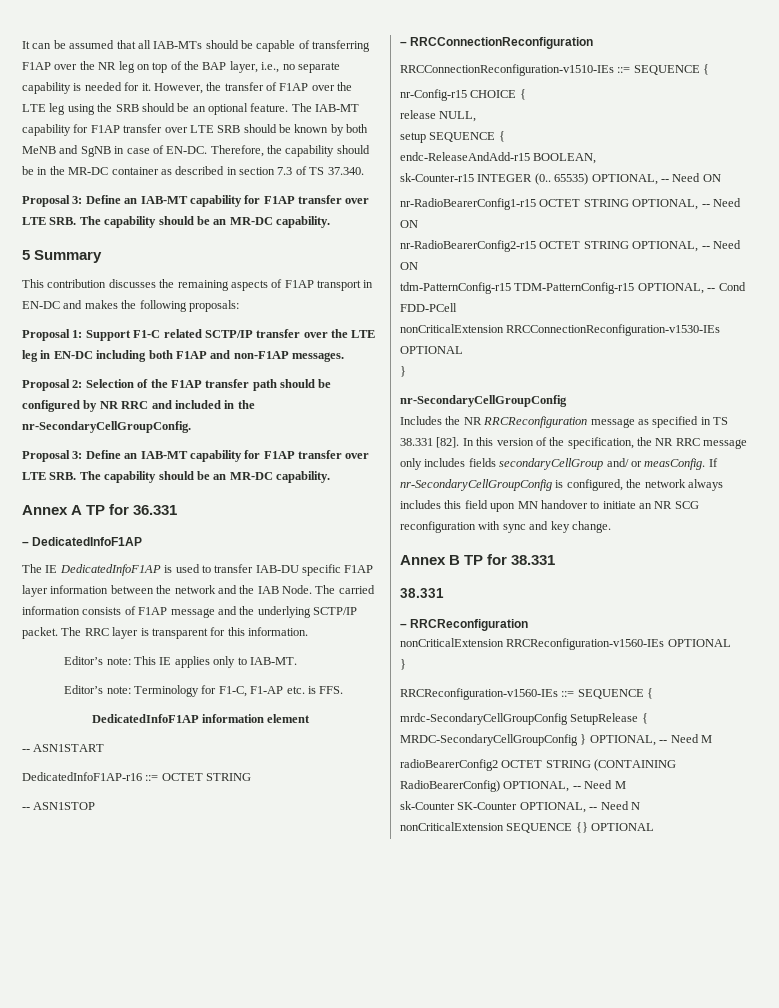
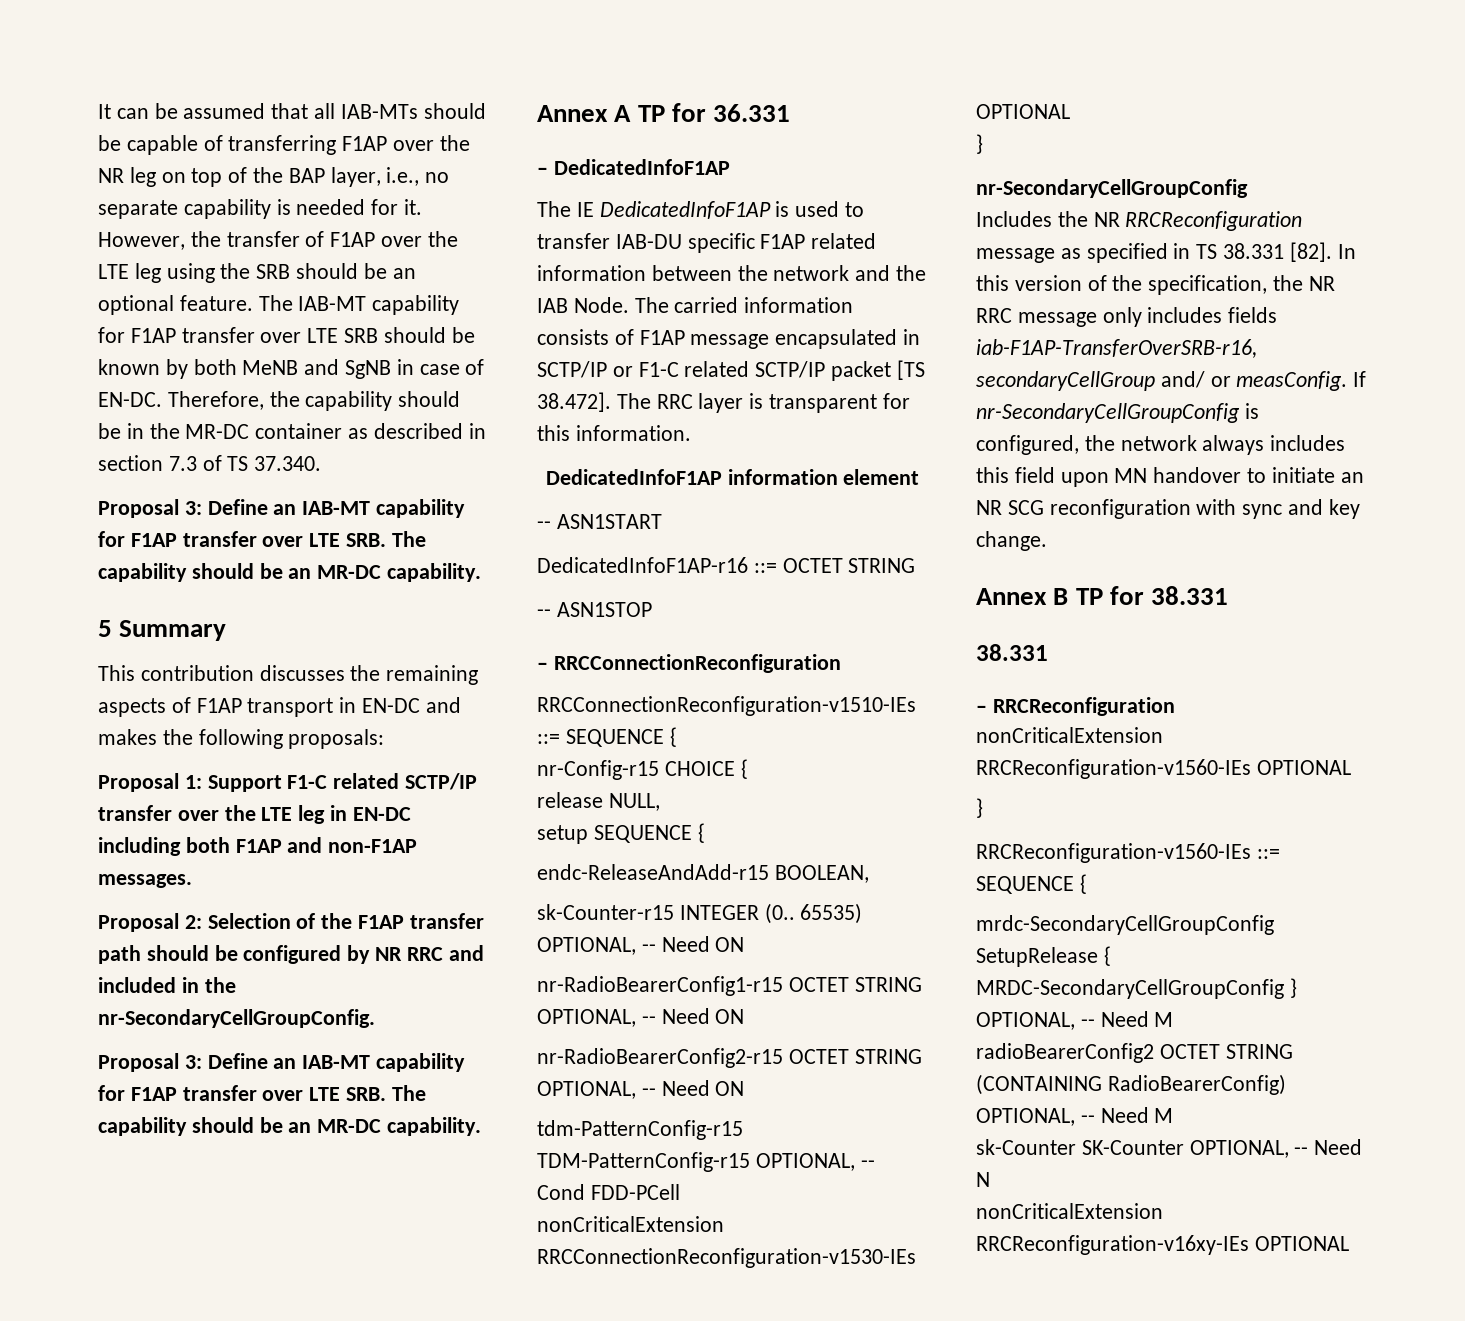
- The IE DedicatedInfoF1AP is used to transfer IAB-DU specific F1AP layer information between the network and the IAB Node.
+ The IE DedicatedInfoF1AP is used to transfer IAB-DU specific F1AP related information between the network and the IAB Node.
- The carried information consists of F1AP message and the underlying SCTP/IP packet. The RRC layer is transparent for this information.
+ The carried information consists of F1AP message encapsulated in SCTP/IP or F1-C related SCTP/IP packet [TS 38.472]. The RRC layer is transparent for this information.
- Editor’s note: This IE applies only to IAB-MT.
- Editor’s note: Terminology for F1-C, F1-AP etc. is FFS.
- In this version of the specification, the NR RRC message only includes fields secondaryCellGroup and/ or measConfig.
+ In this version of the specification, the NR RRC message only includes fields iab-F1AP-TransferOverSRB-r16, secondaryCellGroup and/ or measConfig.
- nonCriticalExtension SEQUENCE {} OPTIONAL
+ nonCriticalExtension RRCReconfiguration-v16xy-IEs OPTIONAL

